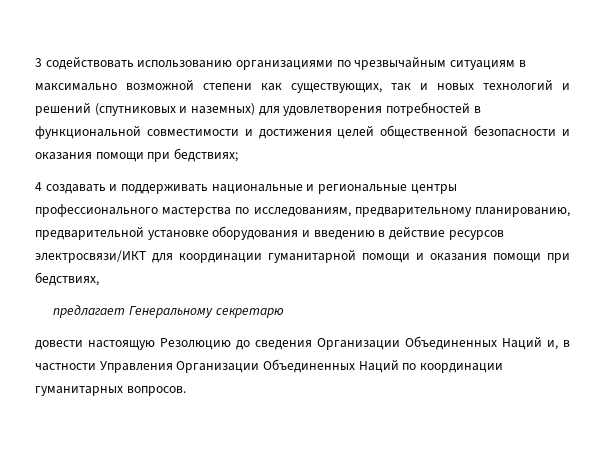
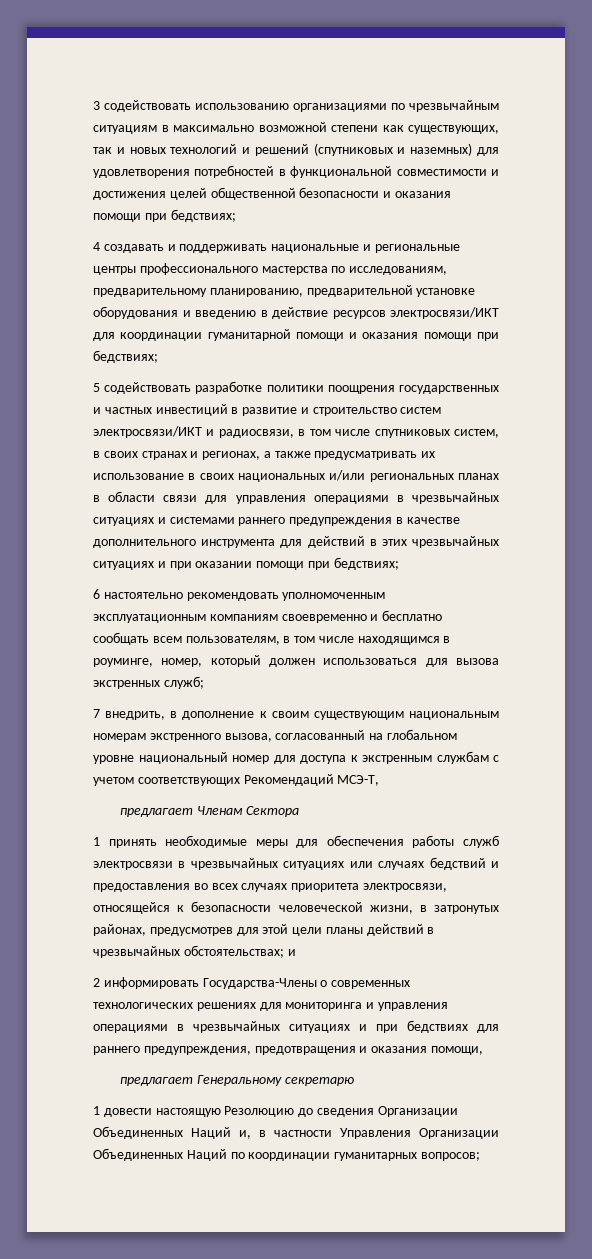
- 4 создавать и поддерживать национальные и региональные центры профессионального мастерства по исследованиям, предварительному планированию, предварительной установке оборудования и введению в действие ресурсов электросвязи/ИКТ для координации гуманитарной помощи и оказания помощи при бедствиях,
+ 4 создавать и поддерживать национальные и региональные центры профессионального мастерства по исследованиям, предварительному планированию, предварительной установке оборудования и введению в действие ресурсов электросвязи/ИКТ для координации гуманитарной помощи и оказания помощи при бедствиях;
+ 5 содействовать разработке политики поощрения государственных и частных инвестиций в развитие и строительство систем электросвязи/ИКТ и радиосвязи, в том числе спутниковых систем, в своих странах и регионах, а также предусматривать их использование в своих национальных и/или региональных планах в области связи для управления операциями в чрезвычайных ситуациях и системами раннего предупреждения в качестве дополнительного инструмента для действий в этих чрезвычайных ситуациях и при оказании помощи при бедствиях;
+ 6 настоятельно рекомендовать уполномоченным эксплуатационным компаниям своевременно и бесплатно сообщать всем пользователям, в том числе находящимся в роуминге, номер, который должен использоваться для вызова экстренных служб;
+ 7 внедрить, в дополнение к своим существующим национальным номерам экстренного вызова, согласованный на глобальном уровне национальный номер для доступа к экстренным службам с учетом соответствующих Рекомендаций МСЭ-Т,
+ предлагает Членам Сектора
+ 1 принять необходимые меры для обеспечения работы служб электросвязи в чрезвычайных ситуациях или случаях бедствий и предоставления во всех случаях приоритета электросвязи, относящейся к безопасности человеческой жизни, в затронутых районах, предусмотрев для этой цели планы действий в чрезвычайных обстоятельствах; и
+ 2 информировать Государства-Члены о современных технологических решениях для мониторинга и управления операциями в чрезвычайных ситуациях и при бедствиях для раннего предупреждения, предотвращения и оказания помощи,
- довести настоящую Резолюцию до сведения Организации Объединенных Наций и, в частности Управления Организации Объединенных Наций по координации гуманитарных вопросов.
+ 1 довести настоящую Резолюцию до сведения Организации Объединенных Наций и, в частности Управления Организации Объединенных Наций по координации гуманитарных вопросов;

